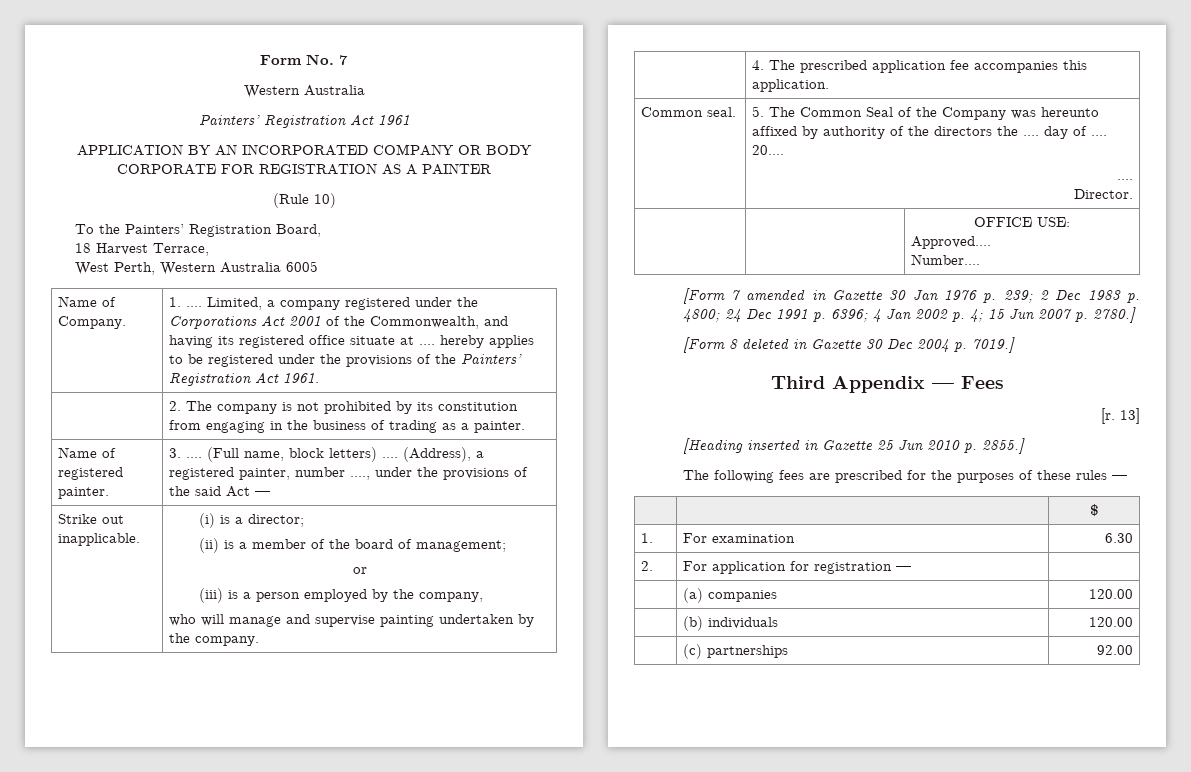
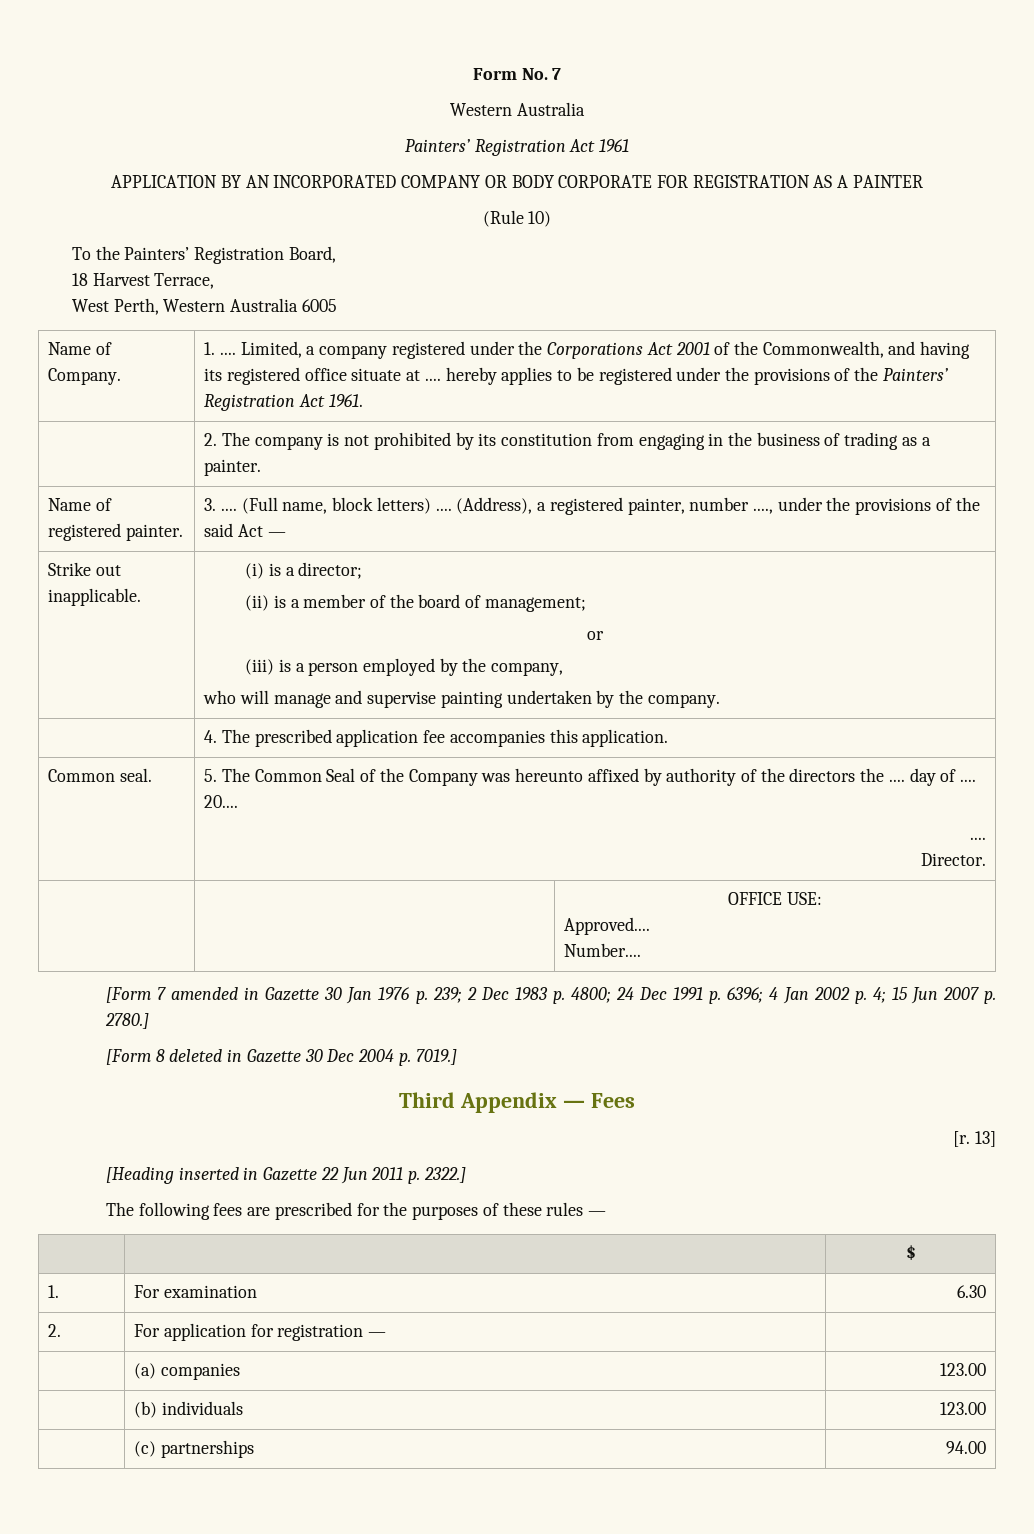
- [Heading inserted in Gazette 25 Jun 2010 p. 2855.]
+ [Heading inserted in Gazette 22 Jun 2011 p. 2322.]
- | (a) companies | 120.00
+ | (a) companies | 123.00
- | (b) individuals | 120.00
+ | (b) individuals | 123.00
- | (c) partnerships | 92.00
+ | (c) partnerships | 94.00

